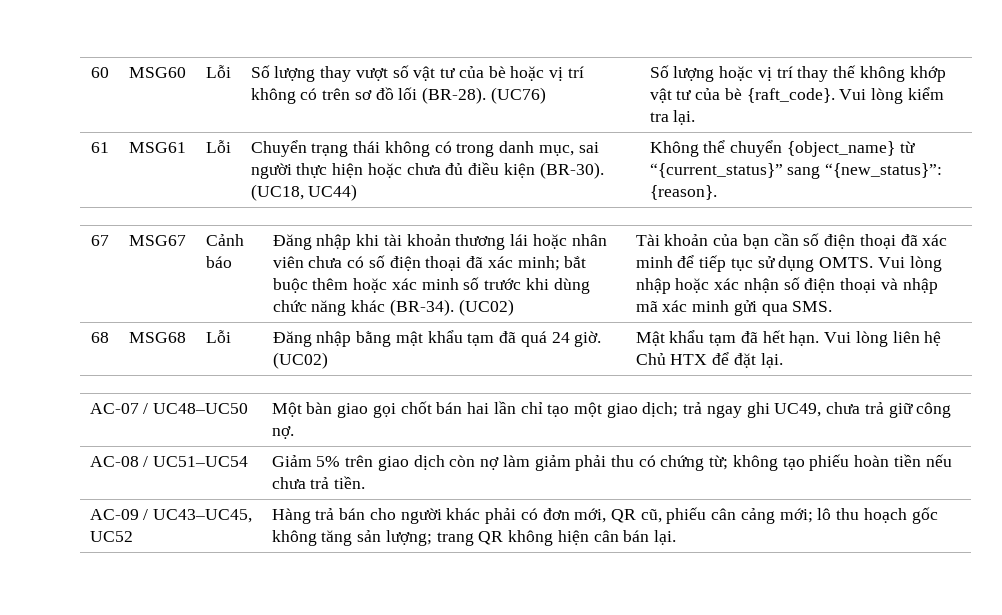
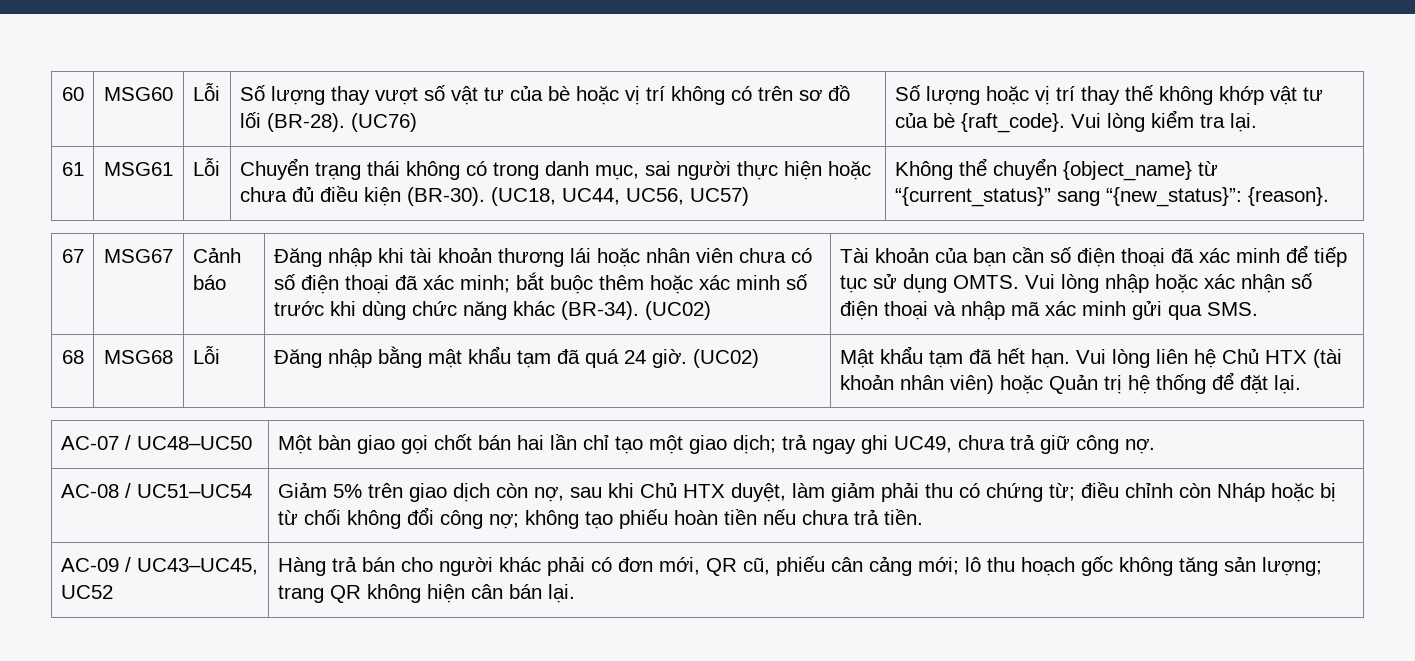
- 61 | MSG61 | Lỗi | Chuyển trạng thái không có trong danh mục, sai người thực hiện hoặc chưa đủ điều kiện (BR-30). (UC18, UC44) | Không thể chuyển {object_name} từ “{current_status}” sang “{new_status}”: {reason}.
+ 61 | MSG61 | Lỗi | Chuyển trạng thái không có trong danh mục, sai người thực hiện hoặc chưa đủ điều kiện (BR-30). (UC18, UC44, UC56, UC57) | Không thể chuyển {object_name} từ “{current_status}” sang “{new_status}”: {reason}.
- 68 | MSG68 | Lỗi | Đăng nhập bằng mật khẩu tạm đã quá 24 giờ. (UC02) | Mật khẩu tạm đã hết hạn. Vui lòng liên hệ Chủ HTX để đặt lại.
+ 68 | MSG68 | Lỗi | Đăng nhập bằng mật khẩu tạm đã quá 24 giờ. (UC02) | Mật khẩu tạm đã hết hạn. Vui lòng liên hệ Chủ HTX (tài khoản nhân viên) hoặc Quản trị hệ thống để đặt lại.
- Giảm 5% trên giao dịch còn nợ làm giảm phải thu có chứng từ; không tạo phiếu hoàn tiền nếu chưa trả tiền.
+ Giảm 5% trên giao dịch còn nợ, sau khi Chủ HTX duyệt, làm giảm phải thu có chứng từ; điều chỉnh còn Nháp hoặc bị từ chối không đổi công nợ; không tạo phiếu hoàn tiền nếu chưa trả tiền.

